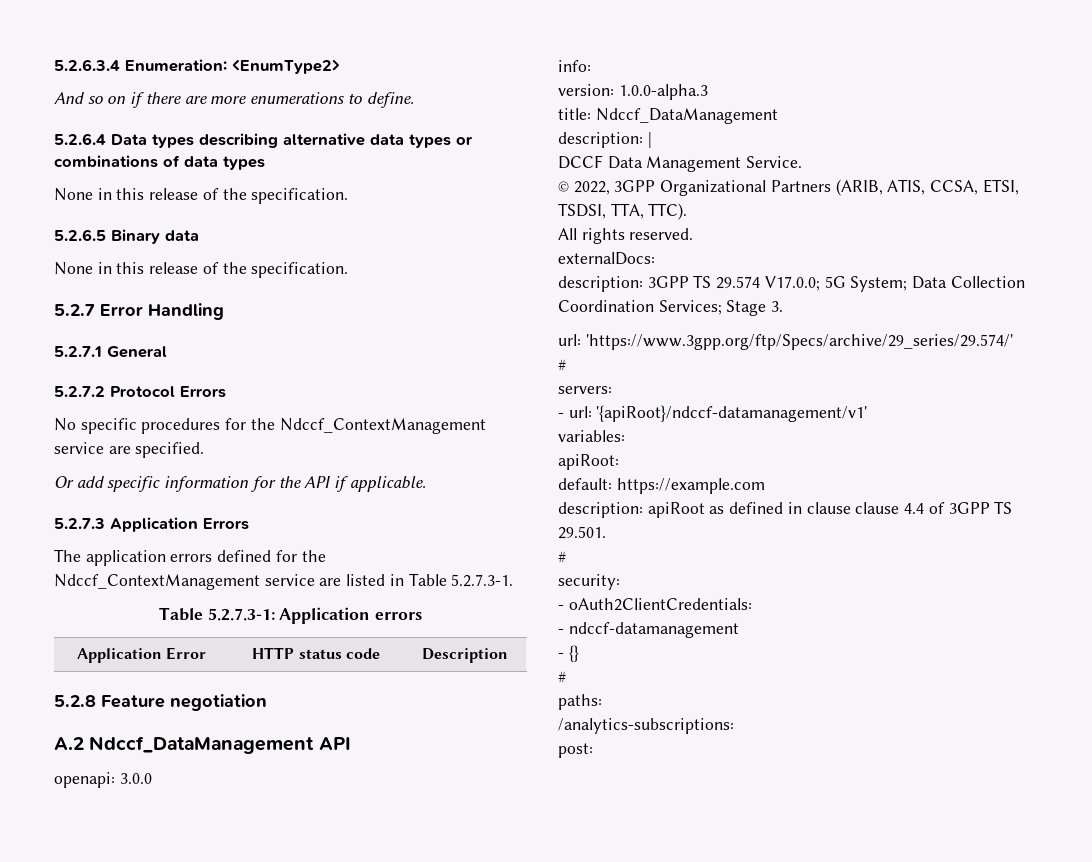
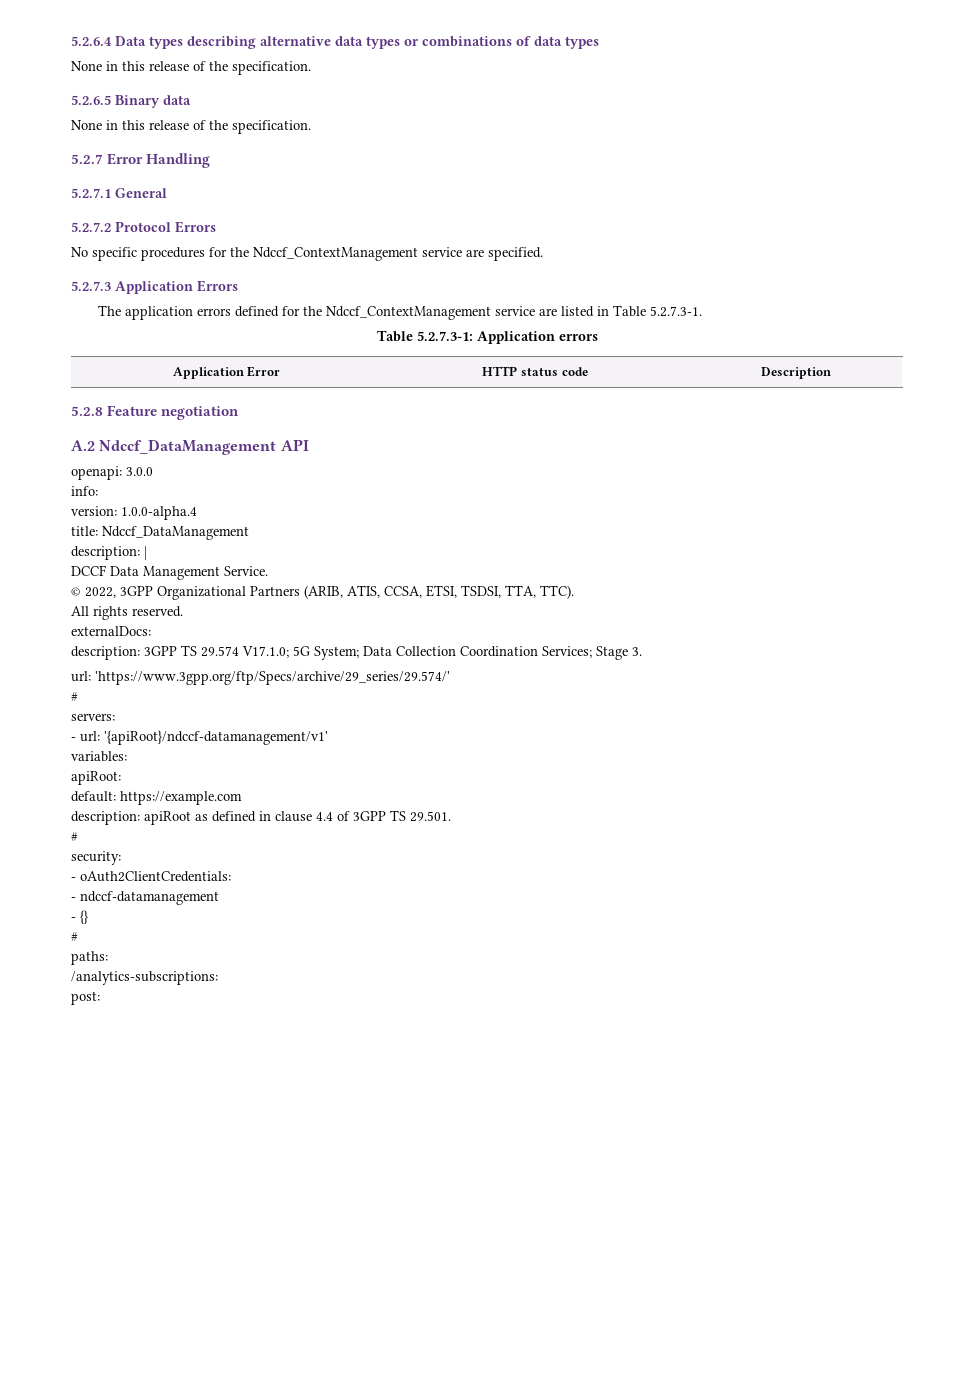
- 5.2.6.3.4 Enumeration: <EnumType2>
- And so on if there are more enumerations to define.
- Or add specific information for the API if applicable.
- version: 1.0.0-alpha.3
+ version: 1.0.0-alpha.4
- description: 3GPP TS 29.574 V17.0.0; 5G System; Data Collection Coordination Services; Stage 3.
+ description: 3GPP TS 29.574 V17.1.0; 5G System; Data Collection Coordination Services; Stage 3.
- description: apiRoot as defined in clause clause 4.4 of 3GPP TS 29.501.
+ description: apiRoot as defined in clause 4.4 of 3GPP TS 29.501.

